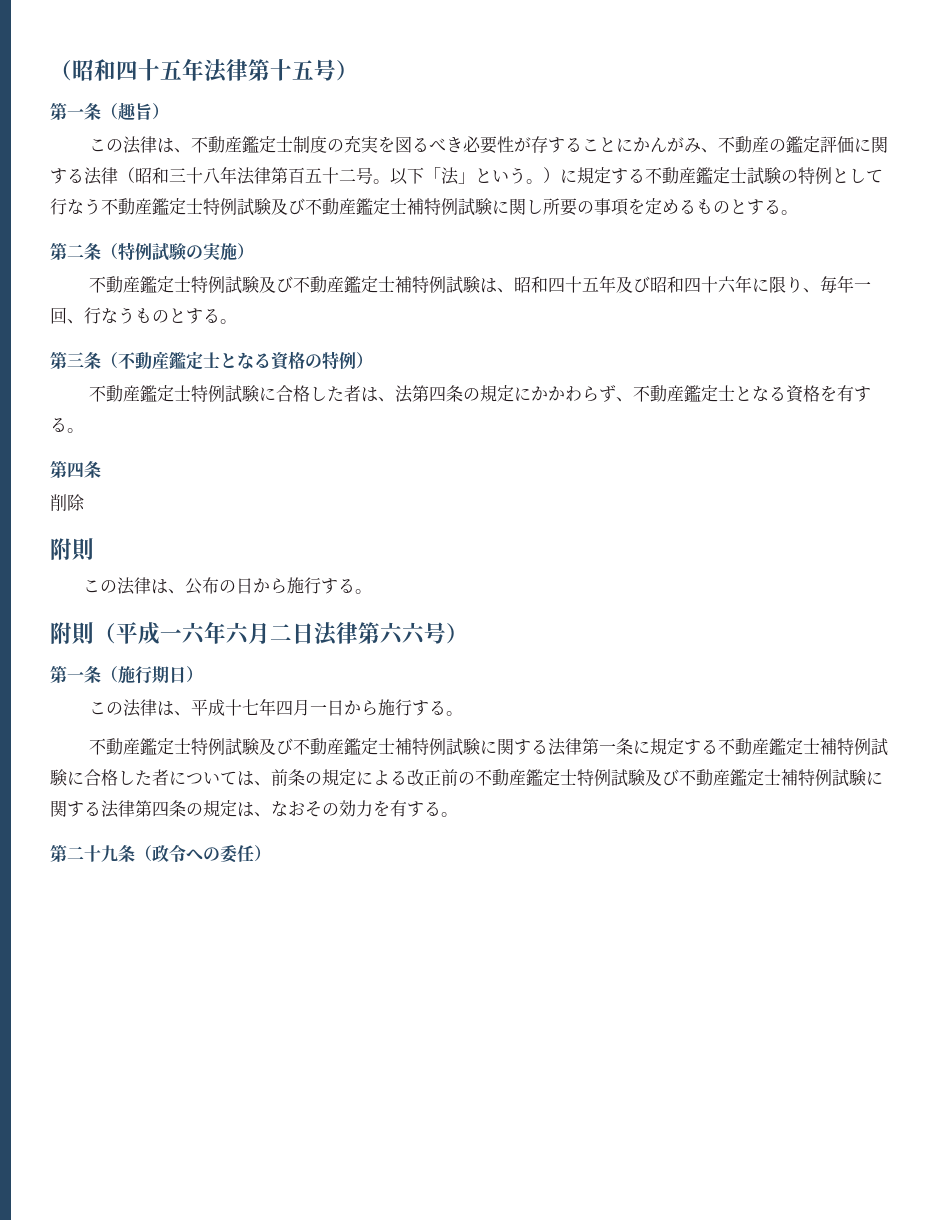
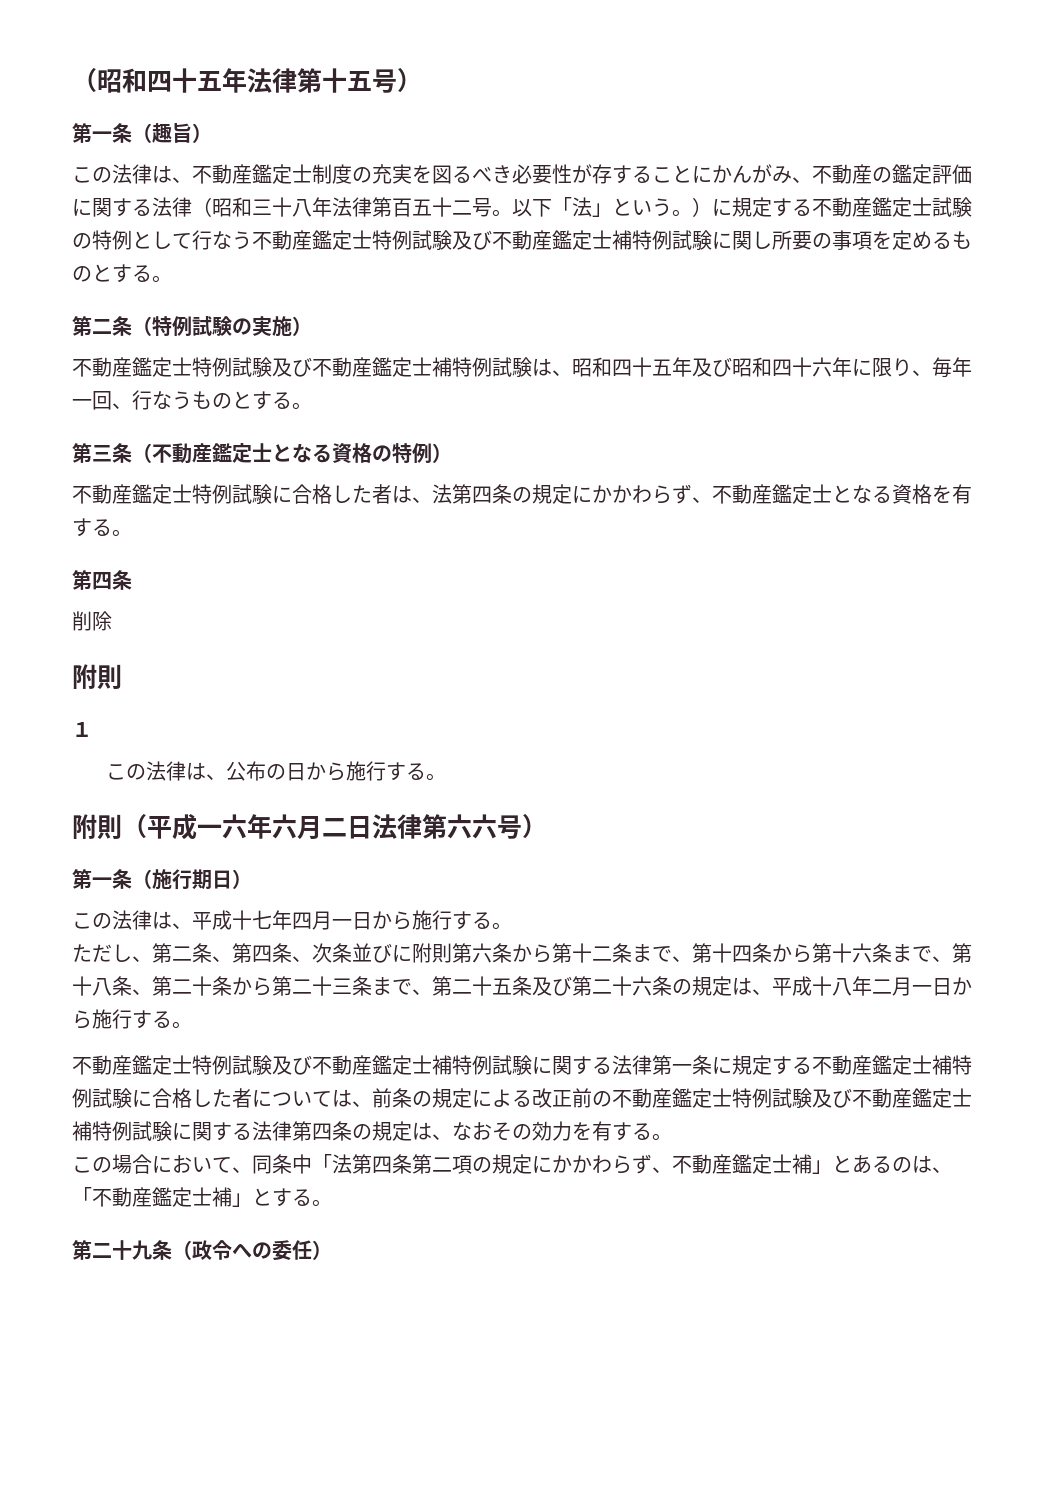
+ １
+ ただし、第二条、第四条、次条並びに附則第六条から第十二条まで、第十四条から第十六条まで、第十八条、第二十条から第二十三条まで、第二十五条及び第二十六条の規定は、平成十八年二月一日から施行する。
+ この場合において、同条中「法第四条第二項の規定にかかわらず、不動産鑑定士補」とあるのは、「不動産鑑定士補」とする。

